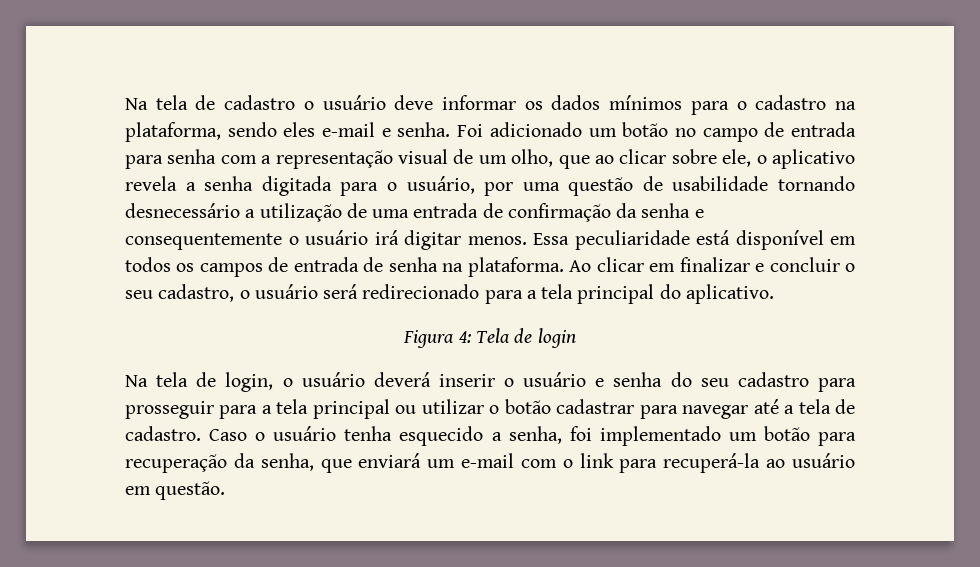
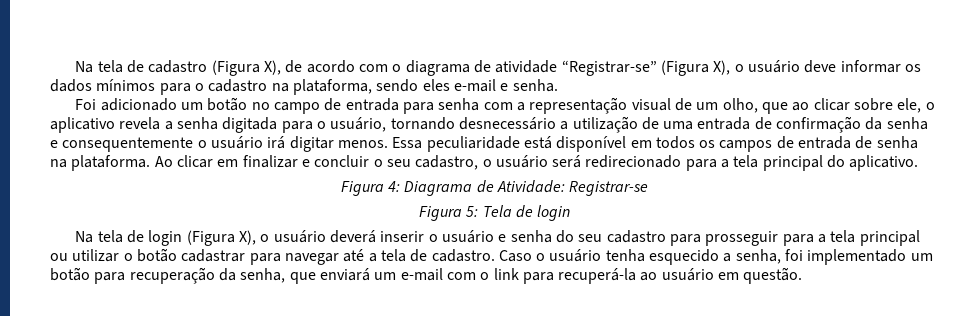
- Na tela de cadastro o usuário deve informar os dados mínimos para o cadastro na plataforma, sendo eles e-mail e senha. Foi adicionado um botão no campo de entrada para senha com a representação visual de um olho, que ao clicar sobre ele, o aplicativo revela a senha digitada para o usuário, por uma questão de usabilidade tornando desnecessário a utilização de uma entrada de confirmação da senha e consequentemente o usuário irá digitar menos.
+ Na tela de cadastro (Figura X), de acordo com o diagrama de atividade “Registrar-se” (Figura X), o usuário deve informar os dados mínimos para o cadastro na plataforma, sendo eles e-mail e senha.
+ Foi adicionado um botão no campo de entrada para senha com a representação visual de um olho, que ao clicar sobre ele, o aplicativo revela a senha digitada para o usuário, tornando desnecessário a utilização de uma entrada de confirmação da senha e consequentemente o usuário irá digitar menos.
- Figura 4: Tela de login
+ Figura 4: Diagrama de Atividade: Registrar-se
+ Figura 5: Tela de login
- Na tela de login, o usuário deverá inserir o usuário e senha do seu cadastro para prosseguir para a tela principal ou utilizar o botão cadastrar para navegar até a tela de cadastro.
+ Na tela de login (Figura X), o usuário deverá inserir o usuário e senha do seu cadastro para prosseguir para a tela principal ou utilizar o botão cadastrar para navegar até a tela de cadastro.

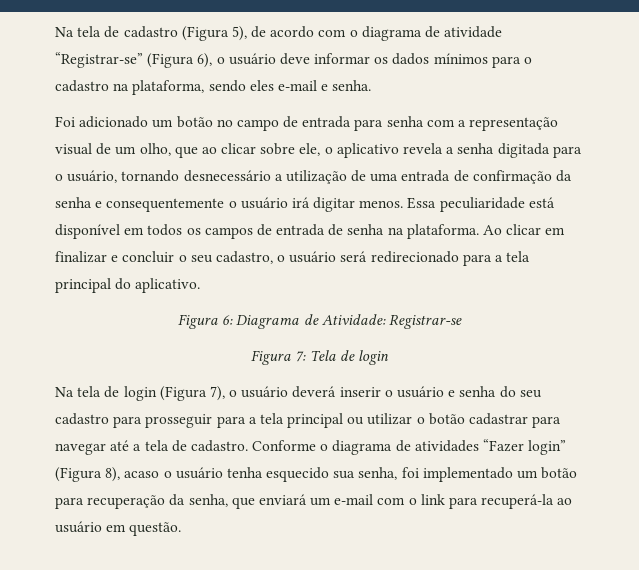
- Na tela de cadastro (Figura X), de acordo com o diagrama de atividade “Registrar-se” (Figura X), o usuário deve informar os dados mínimos para o cadastro na plataforma, sendo eles e-mail e senha.
+ Na tela de cadastro (Figura 5), de acordo com o diagrama de atividade “Registrar-se” (Figura 6), o usuário deve informar os dados mínimos para o cadastro na plataforma, sendo eles e-mail e senha.
- Figura 4: Diagrama de Atividade: Registrar-se
+ Figura 6: Diagrama de Atividade: Registrar-se
- Figura 5: Tela de login
+ Figura 7: Tela de login
- Na tela de login (Figura X), o usuário deverá inserir o usuário e senha do seu cadastro para prosseguir para a tela principal ou utilizar o botão cadastrar para navegar até a tela de cadastro.
+ Na tela de login (Figura 7), o usuário deverá inserir o usuário e senha do seu cadastro para prosseguir para a tela principal ou utilizar o botão cadastrar para navegar até a tela de cadastro.
- Caso o usuário tenha esquecido a senha, foi implementado um botão para recuperação da senha, que enviará um e-mail com o link para recuperá-la ao usuário em questão.
+ Conforme o diagrama de atividades “Fazer login” (Figura 8), acaso o usuário tenha esquecido sua senha, foi implementado um botão para recuperação da senha, que enviará um e-mail com o link para recuperá-la ao usuário em questão.

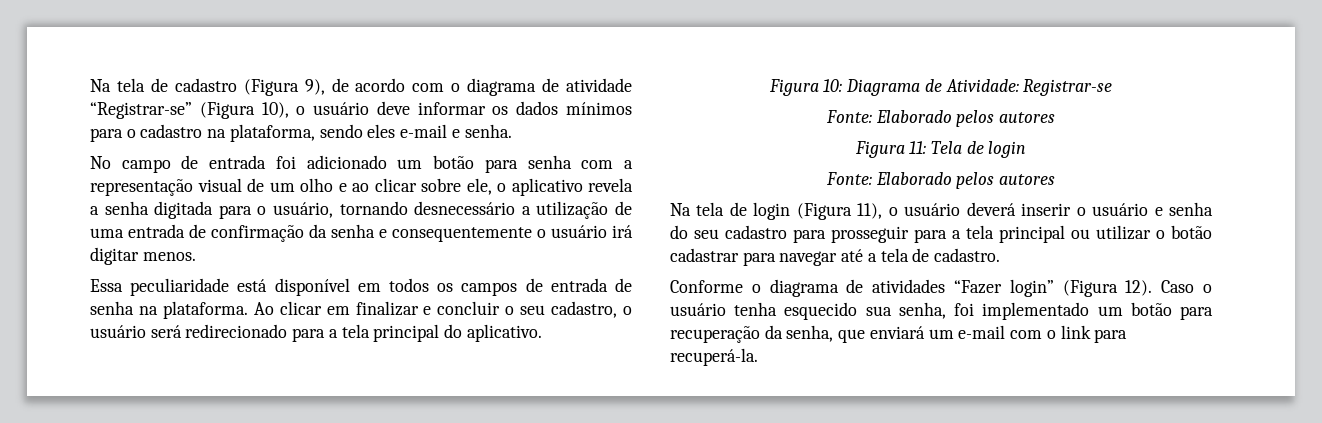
- Na tela de cadastro (Figura 5), de acordo com o diagrama de atividade “Registrar-se” (Figura 6), o usuário deve informar os dados mínimos para o cadastro na plataforma, sendo eles e-mail e senha.
+ Na tela de cadastro (Figura 9), de acordo com o diagrama de atividade “Registrar-se” (Figura 10), o usuário deve informar os dados mínimos para o cadastro na plataforma, sendo eles e-mail e senha.
- Foi adicionado um botão no campo de entrada para senha com a representação visual de um olho, que ao clicar sobre ele, o aplicativo revela a senha digitada para o usuário, tornando desnecessário a utilização de uma entrada de confirmação da senha e consequentemente o usuário irá digitar menos. Essa peculiaridade está disponível em todos os campos de entrada de senha na plataforma.
+ No campo de entrada foi adicionado um botão para senha com a representação visual de um olho e ao clicar sobre ele, o aplicativo revela a senha digitada para o usuário, tornando desnecessário a utilização de uma entrada de confirmação da senha e consequentemente o usuário irá digitar menos.
+ Essa peculiaridade está disponível em todos os campos de entrada de senha na plataforma.
- Figura 6: Diagrama de Atividade: Registrar-se
- Figura 7: Tela de login
+ Figura 10: Diagrama de Atividade: Registrar-se
+ Fonte: Elaborado pelos autores
+ Figura 11: Tela de login
+ Fonte: Elaborado pelos autores
- Na tela de login (Figura 7), o usuário deverá inserir o usuário e senha do seu cadastro para prosseguir para a tela principal ou utilizar o botão cadastrar para navegar até a tela de cadastro. Conforme o diagrama de atividades “Fazer login” (Figura 8), acaso o usuário tenha esquecido sua senha, foi implementado um botão para recuperação da senha, que enviará um e-mail com o link para recuperá-la ao usuário em questão.
+ Na tela de login (Figura 11), o usuário deverá inserir o usuário e senha do seu cadastro para prosseguir para a tela principal ou utilizar o botão cadastrar para navegar até a tela de cadastro.
+ Conforme o diagrama de atividades “Fazer login” (Figura 12). Caso o usuário tenha esquecido sua senha, foi implementado um botão para recuperação da senha, que enviará um e-mail com o link para recuperá-la.

